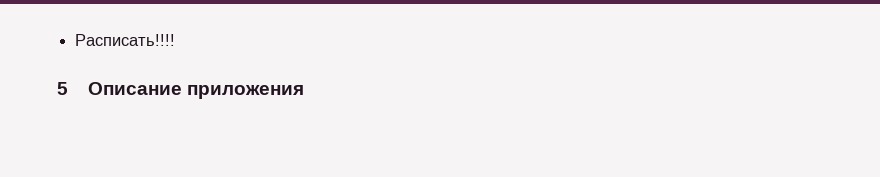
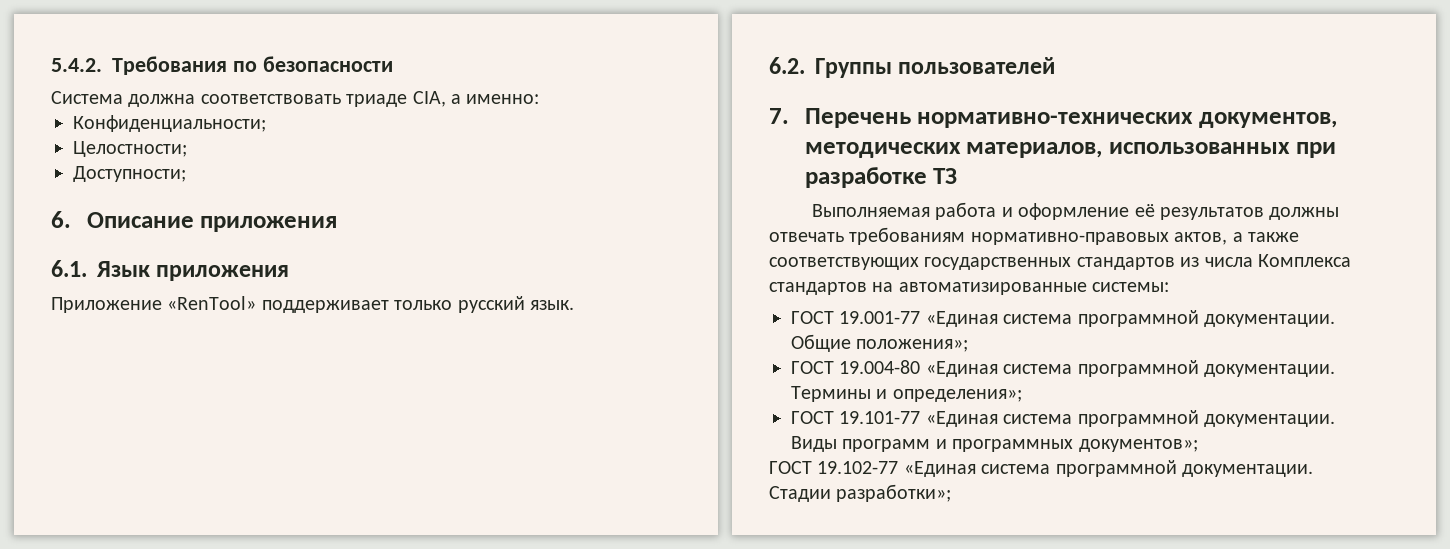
- Расписать!!!!
- 5 Описание приложения
+ 5.4.2. Требования по безопасности
+ Система должна соответствовать триаде CIA, а именно:
+ Конфиденциальности;
+ Целостности;
+ Доступности;
+ 6. Описание приложения
+ 6.1. Язык приложения
+ Приложение «RenTool» поддерживает только русский язык.
+ 6.2. Группы пользователей
+ 7. Перечень нормативно-технических документов, методических материалов, использованных при разработке ТЗ
+ Выполняемая работа и оформление её результатов должны отвечать требованиям нормативно-правовых актов, а также соответствующих государственных стандартов из числа Комплекса стандартов на автоматизированные системы:
+ ГОСТ 19.001-77 «Единая система программной документации. Общие положения»;
+ ГОСТ 19.004-80 «Единая система программной документации. Термины и определения»;
+ ГОСТ 19.101-77 «Единая система программной документации. Виды программ и программных документов»;
+ ГОСТ 19.102-77 «Единая система программной документации. Стадии разработки»;

